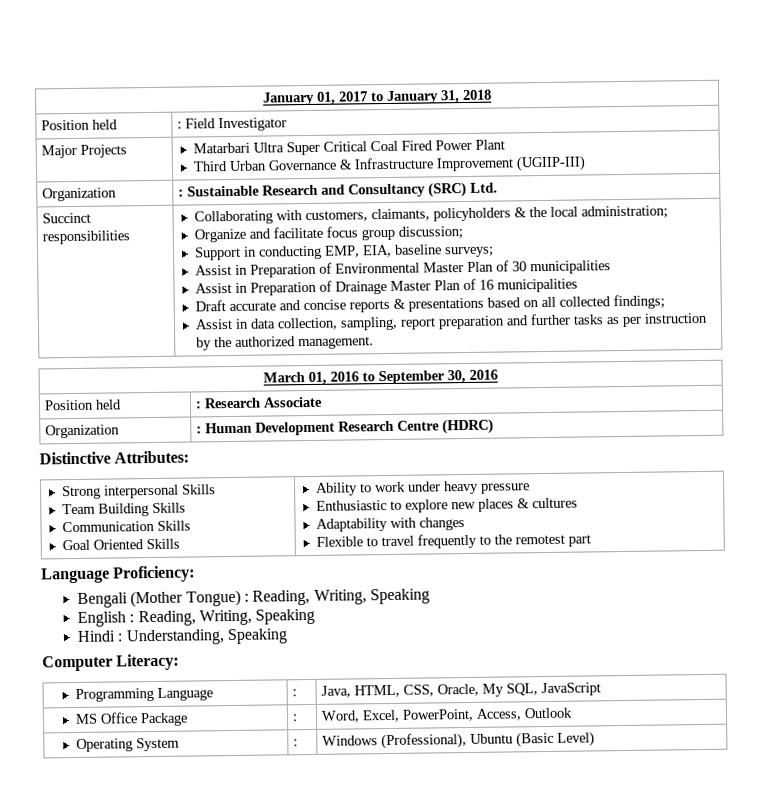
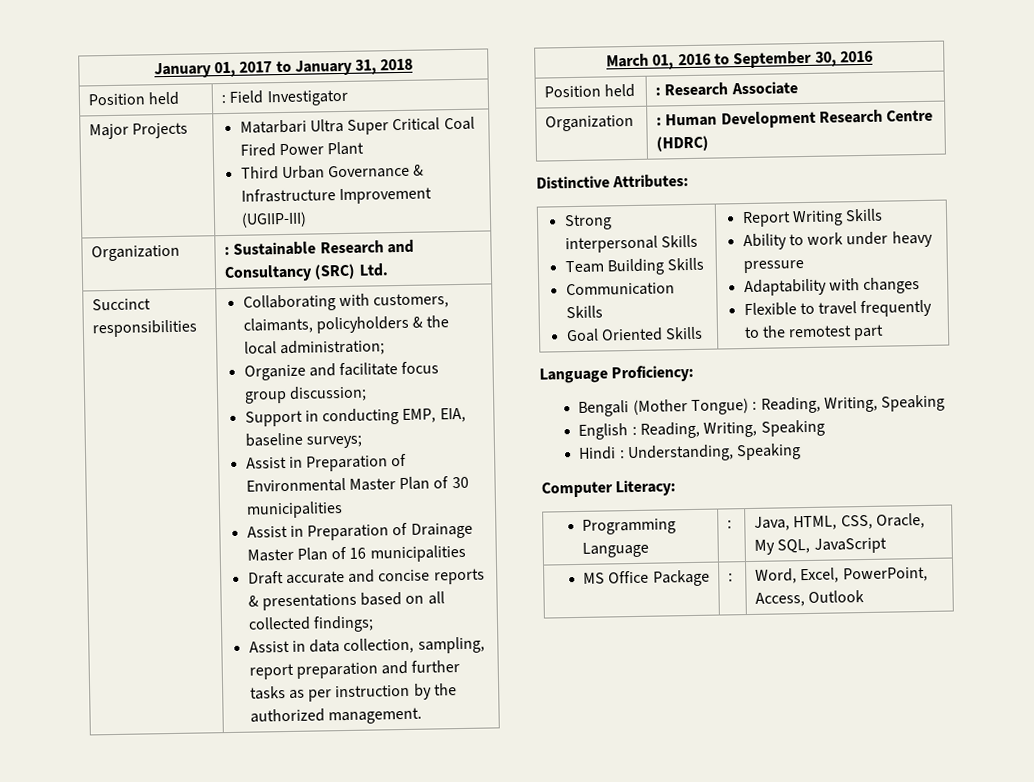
  Strong interpersonal Skills
  Team Building Skills
  Communication Skills
- Goal Oriented Skills | Ability to work under heavy pressure
- Enthusiastic to explore new places & cultures
+ Goal Oriented Skills | Report Writing Skills
+ Ability to work under heavy pressure
- Operating System | : | Windows (Professional), Ubuntu (Basic Level)

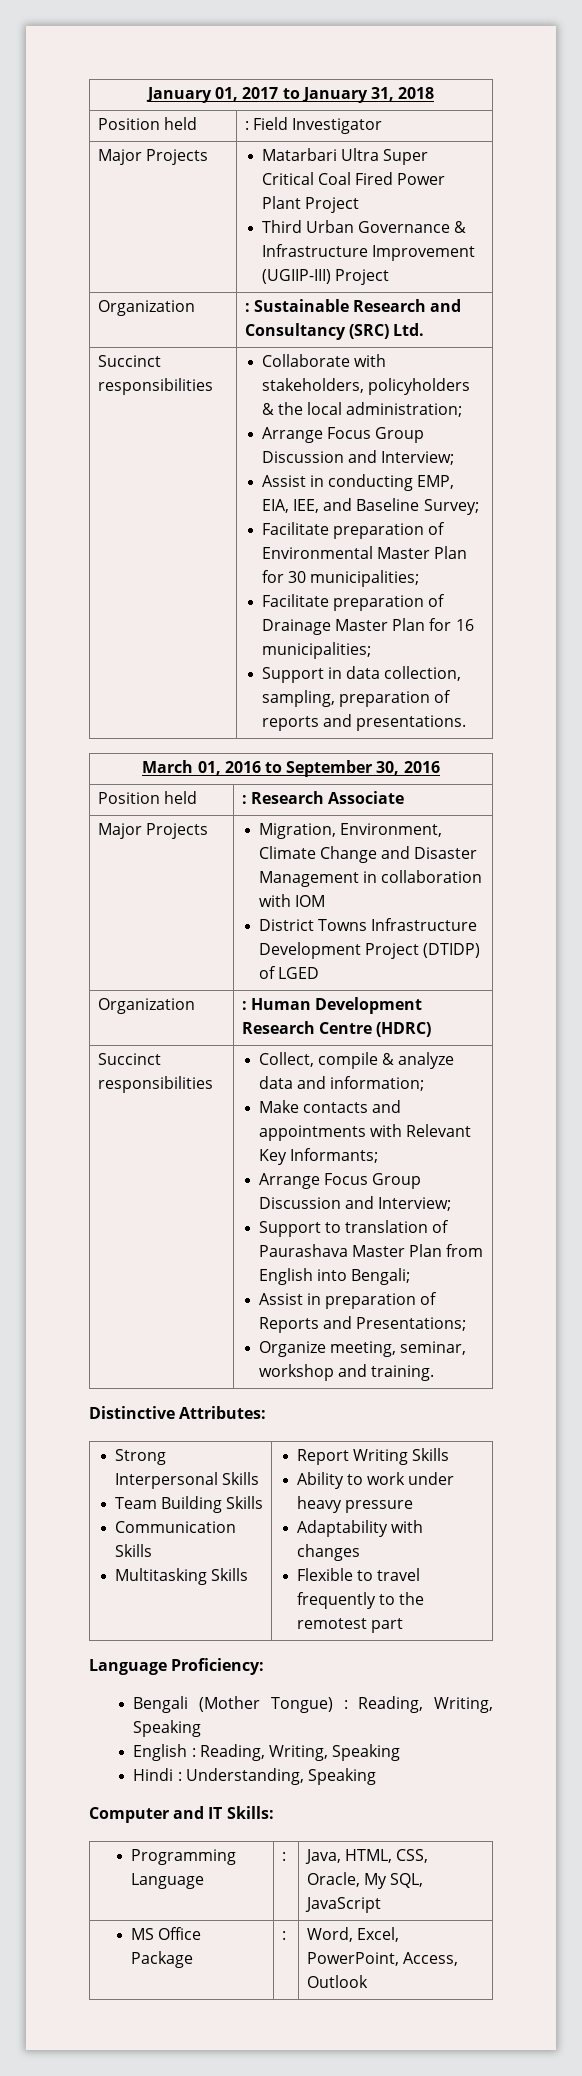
- Major Projects | Matarbari Ultra Super Critical Coal Fired Power Plant
- Third Urban Governance & Infrastructure Improvement (UGIIP-III)
+ Major Projects | Matarbari Ultra Super Critical Coal Fired Power Plant Project
+ Third Urban Governance & Infrastructure Improvement (UGIIP-III) Project
- Collaborating with customers, claimants, policyholders & the local administration;
- Organize and facilitate focus group discussion;
- Support in conducting EMP, EIA, baseline surveys;
- Assist in Preparation of Environmental Master Plan of 30 municipalities
- Assist in Preparation of Drainage Master Plan of 16 municipalities
- Draft accurate and concise reports & presentations based on all collected findings;
- Assist in data collection, sampling, report preparation and further tasks as per instruction by the authorized management.
+ Collaborate with stakeholders, policyholders & the local administration;
+ Arrange Focus Group Discussion and Interview;
+ Assist in conducting EMP, EIA, IEE, and Baseline Survey;
+ Facilitate preparation of Environmental Master Plan for 30 municipalities;
+ Facilitate preparation of Drainage Master Plan for 16 municipalities;
+ Support in data collection, sampling, preparation of reports and presentations.
+ Major Projects | Migration, Environment, Climate Change and Disaster Management in collaboration with IOM
+ District Towns Infrastructure Development Project (DTIDP) of LGED
+ Succinct responsibilities | Collect, compile & analyze data and information;
+ Make contacts and appointments with Relevant Key Informants;
+ Arrange Focus Group Discussion and Interview;
+ Support to translation of Paurashava Master Plan from English into Bengali;
+ Assist in preparation of Reports and Presentations;
+ Organize meeting, seminar, workshop and training.
- Strong interpersonal Skills
+ Strong Interpersonal Skills
  Team Building Skills
  Communication Skills
- Goal Oriented Skills | Report Writing Skills
+ Multitasking Skills | Report Writing Skills
- Computer Literacy:
+ Computer and IT Skills:

